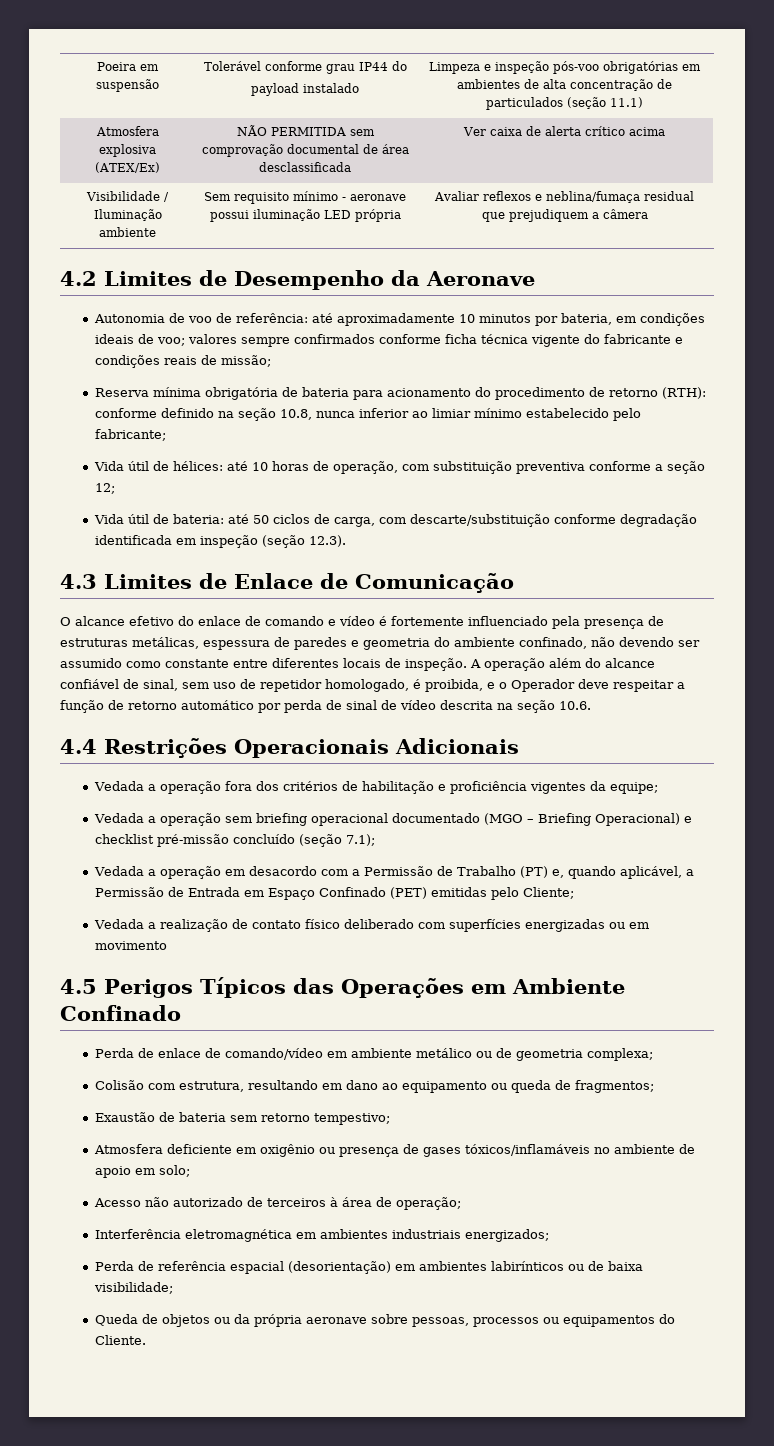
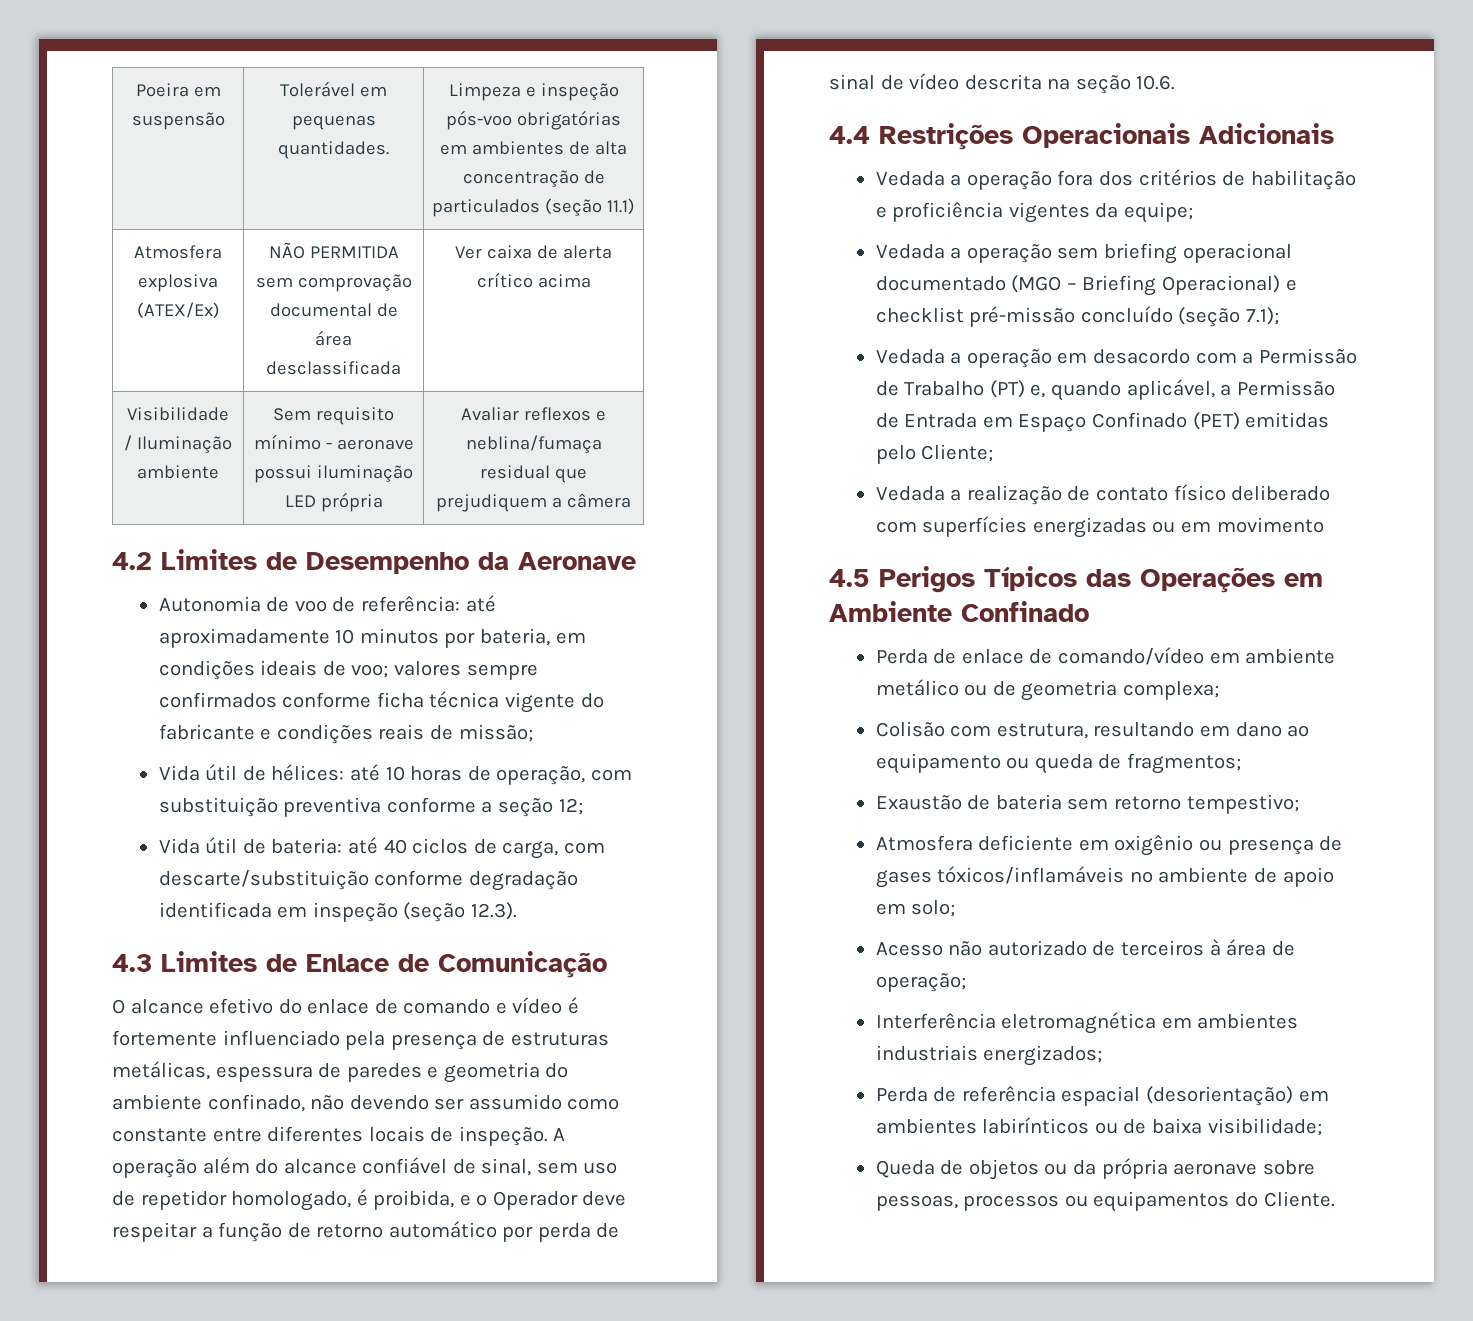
- Poeira em suspensão | Tolerável conforme grau IP44 do
- payload instalado | Limpeza e inspeção pós-voo obrigatórias em ambientes de alta concentração de particulados (seção 11.1)
+ Poeira em suspensão | Tolerável em pequenas quantidades. | Limpeza e inspeção pós-voo obrigatórias em ambientes de alta concentração de particulados (seção 11.1)
- Reserva mínima obrigatória de bateria para acionamento do procedimento de retorno (RTH): conforme definido na seção 10.8, nunca inferior ao limiar mínimo estabelecido pelo fabricante;
- Vida útil de bateria: até 50 ciclos de carga, com descarte/substituição conforme degradação identificada em inspeção (seção 12.3).
+ Vida útil de bateria: até 40 ciclos de carga, com descarte/substituição conforme degradação identificada em inspeção (seção 12.3).

